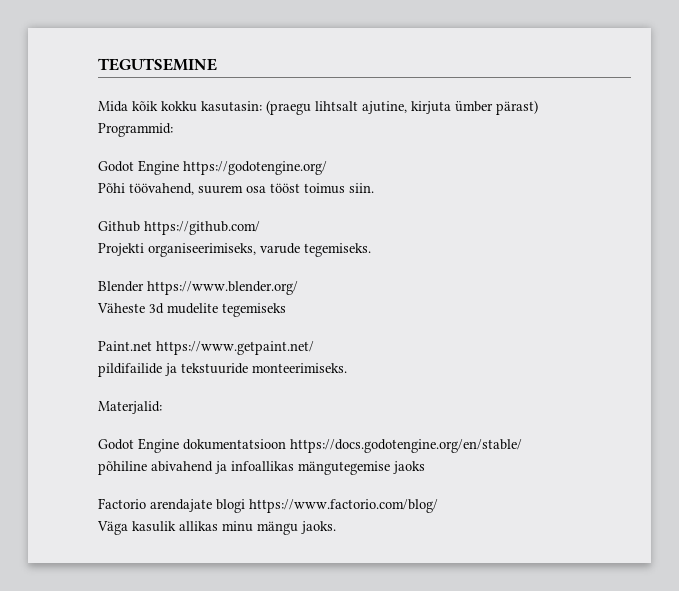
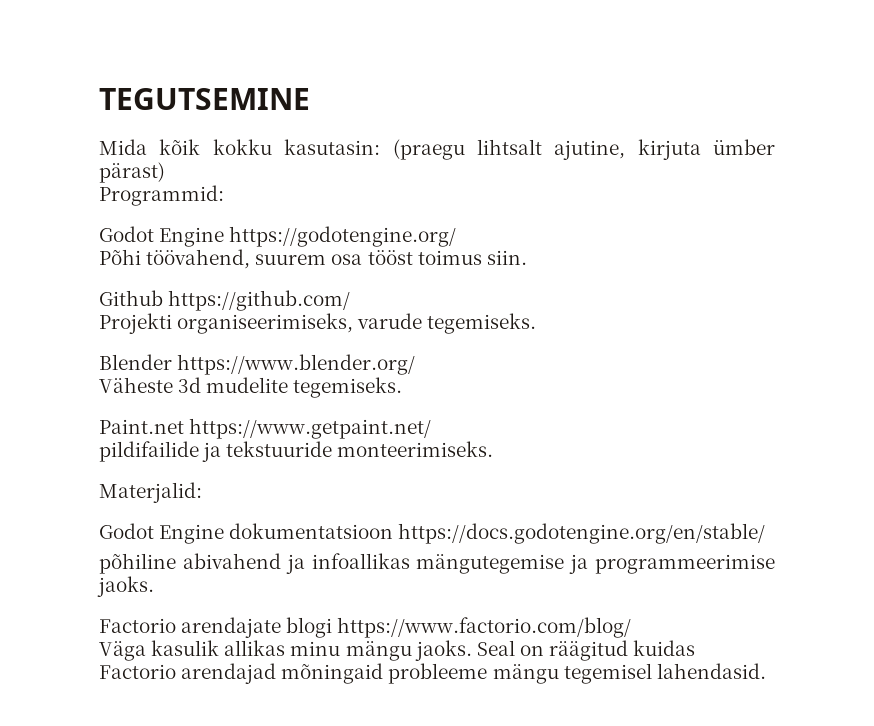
- Väheste 3d mudelite tegemiseks
+ Väheste 3d mudelite tegemiseks.
- põhiline abivahend ja infoallikas mängutegemise jaoks
+ põhiline abivahend ja infoallikas mängutegemise ja programmeerimise jaoks.
+ Seal on räägitud kuidas Factorio arendajad mõningaid probleeme mängu tegemisel lahendasid.

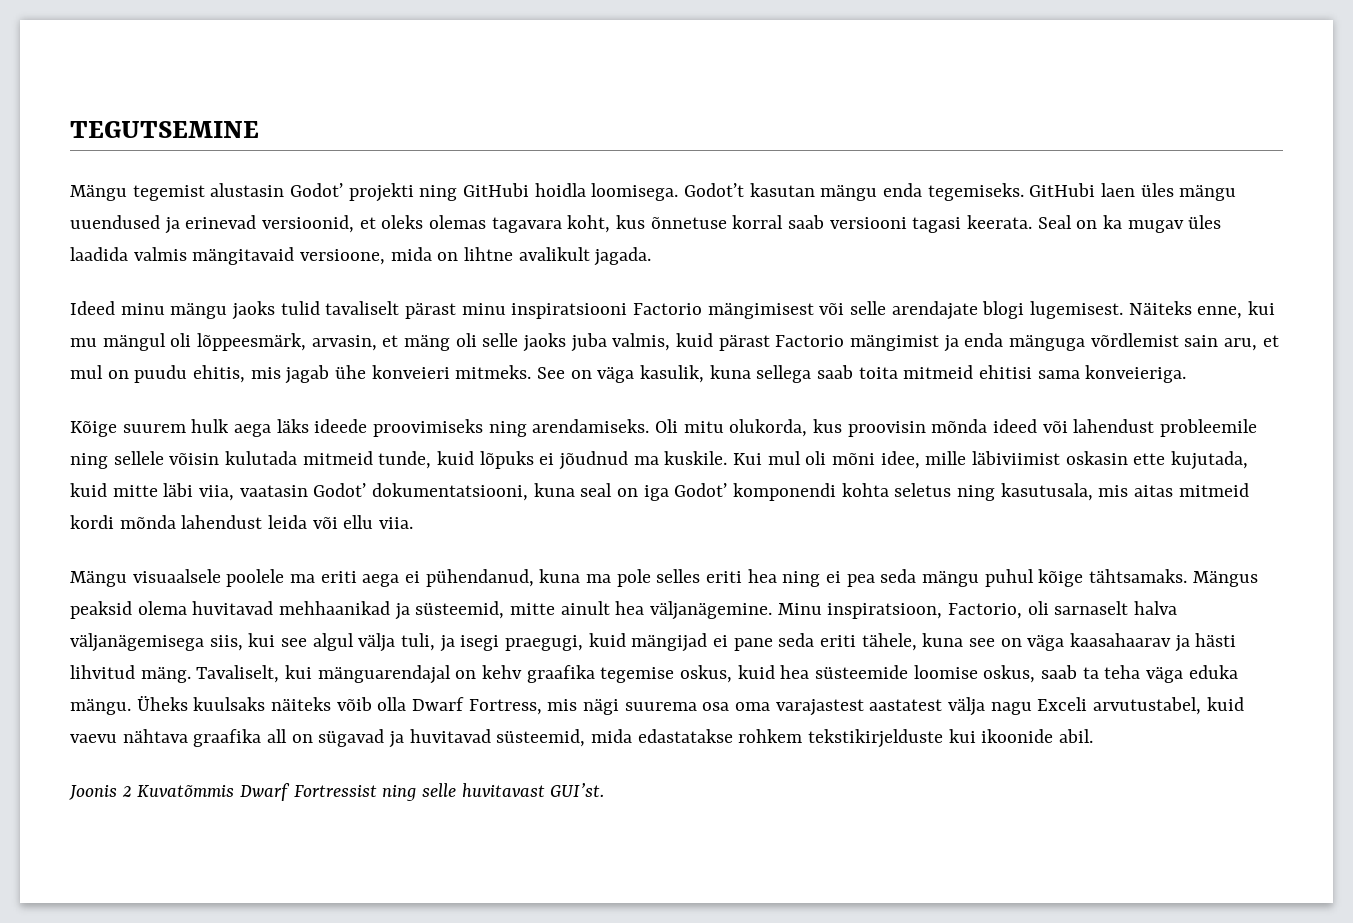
- Mida kõik kokku kasutasin: (praegu lihtsalt ajutine, kirjuta ümber pärast)
- Programmid:
- Godot Engine https://godotengine.org/
- Põhi töövahend, suurem osa tööst toimus siin.
- Github https://github.com/
- Projekti organiseerimiseks, varude tegemiseks.
- Blender https://www.blender.org/
- Väheste 3d mudelite tegemiseks.
- Paint.net https://www.getpaint.net/
- pildifailide ja tekstuuride monteerimiseks.
- Materjalid:
- Godot Engine dokumentatsioon https://docs.godotengine.org/en/stable/
- põhiline abivahend ja infoallikas mängutegemise ja programmeerimise jaoks.
- Factorio arendajate blogi https://www.factorio.com/blog/
- Väga kasulik allikas minu mängu jaoks. Seal on räägitud kuidas Factorio arendajad mõningaid probleeme mängu tegemisel lahendasid.
+ Mängu tegemist alustasin Godot’ projekti ning GitHubi hoidla loomisega. Godot’t kasutan mängu enda tegemiseks. GitHubi laen üles mängu uuendused ja erinevad versioonid, et oleks olemas tagavara koht, kus õnnetuse korral saab versiooni tagasi keerata. Seal on ka mugav üles laadida valmis mängitavaid versioone, mida on lihtne avalikult jagada.
+ Ideed minu mängu jaoks tulid tavaliselt pärast minu inspiratsiooni Factorio mängimisest või selle arendajate blogi lugemisest. Näiteks enne, kui mu mängul oli lõppeesmärk, arvasin, et mäng oli selle jaoks juba valmis, kuid pärast Factorio mängimist ja enda mänguga võrdlemist sain aru, et mul on puudu ehitis, mis jagab ühe konveieri mitmeks. See on väga kasulik, kuna sellega saab toita mitmeid ehitisi sama konveieriga.
+ Kõige suurem hulk aega läks ideede proovimiseks ning arendamiseks. Oli mitu olukorda, kus proovisin mõnda ideed või lahendust probleemile ning sellele võisin kulutada mitmeid tunde, kuid lõpuks ei jõudnud ma kuskile. Kui mul oli mõni idee, mille läbiviimist oskasin ette kujutada, kuid mitte läbi viia, vaatasin Godot’ dokumentatsiooni, kuna seal on iga Godot’ komponendi kohta seletus ning kasutusala, mis aitas mitmeid kordi mõnda lahendust leida või ellu viia.
+ Mängu visuaalsele poolele ma eriti aega ei pühendanud, kuna ma pole selles eriti hea ning ei pea seda mängu puhul kõige tähtsamaks. Mängus peaksid olema huvitavad mehhaanikad ja süsteemid, mitte ainult hea väljanägemine. Minu inspiratsioon, Factorio, oli sarnaselt halva väljanägemisega siis, kui see algul välja tuli, ja isegi praegugi, kuid mängijad ei pane seda eriti tähele, kuna see on väga kaasahaarav ja hästi lihvitud mäng. Tavaliselt, kui mänguarendajal on kehv graafika tegemise oskus, kuid hea süsteemide loomise oskus, saab ta teha väga eduka mängu. Üheks kuulsaks näiteks võib olla Dwarf Fortress, mis nägi suurema osa oma varajastest aastatest välja nagu Exceli arvutustabel, kuid vaevu nähtava graafika all on sügavad ja huvitavad süsteemid, mida edastatakse rohkem tekstikirjelduste kui ikoonide abil.
+ Joonis 2 Kuvatõmmis Dwarf Fortressist ning selle huvitavast GUI’st.

